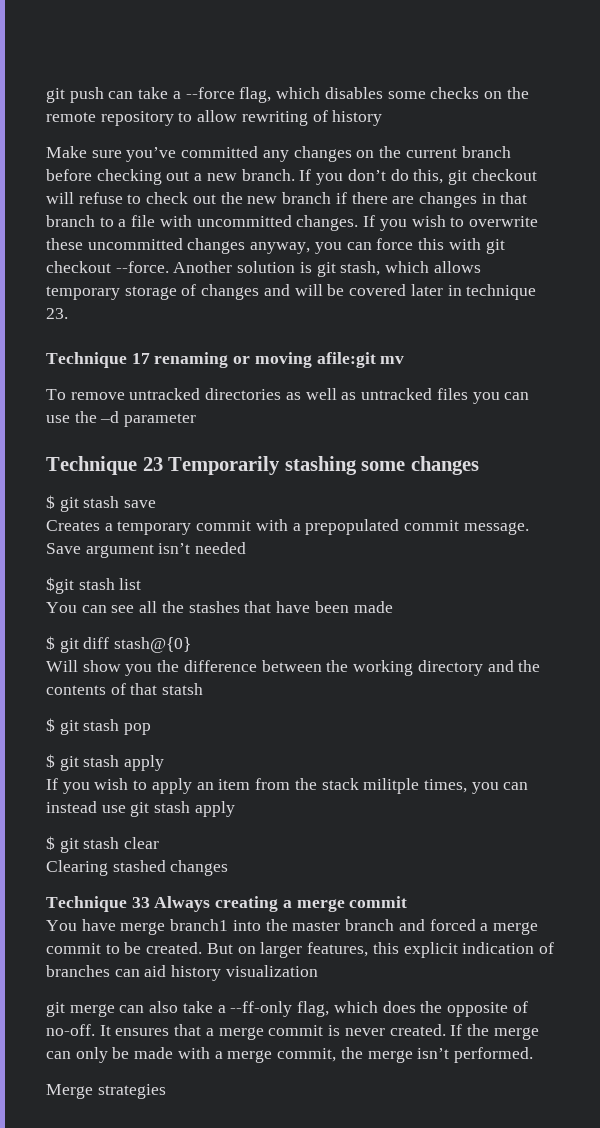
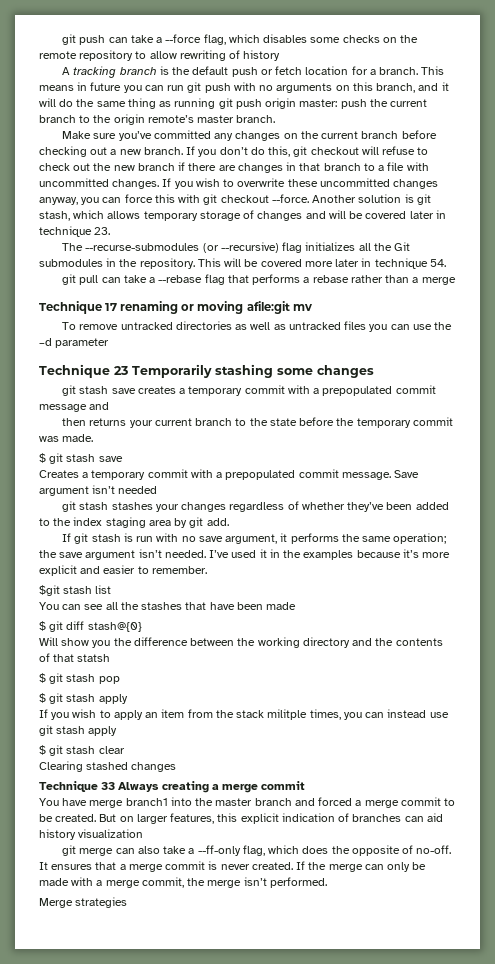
+ A tracking branch is the default push or fetch location for a branch. This means in future you can run git push with no arguments on this branch, and it will do the same thing as running git push origin master: push the current branch to the origin remote’s master branch.
+ The --recurse-submodules (or --recursive) flag initializes all the Git submodules in the repository. This will be covered more later in technique 54.
+ git pull can take a --rebase flag that performs a rebase rather than a merge
+ git stash save creates a temporary commit with a prepopulated commit message and
+ then returns your current branch to the state before the temporary commit was made.
+ git stash stashes your changes regardless of whether they’ve been added to the index staging area by git add.
+ If git stash is run with no save argument, it performs the same operation; the save argument isn’t needed. I’ve used it in the examples because it’s more explicit and easier to remember.

